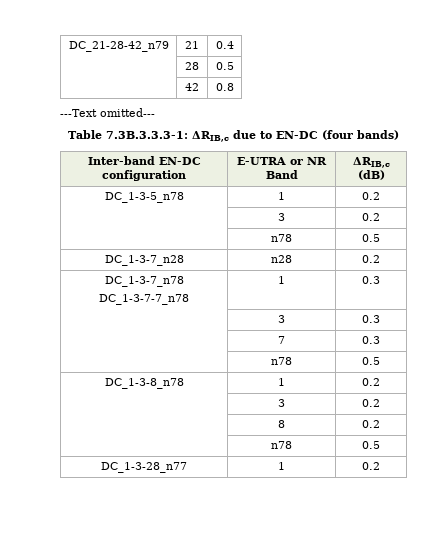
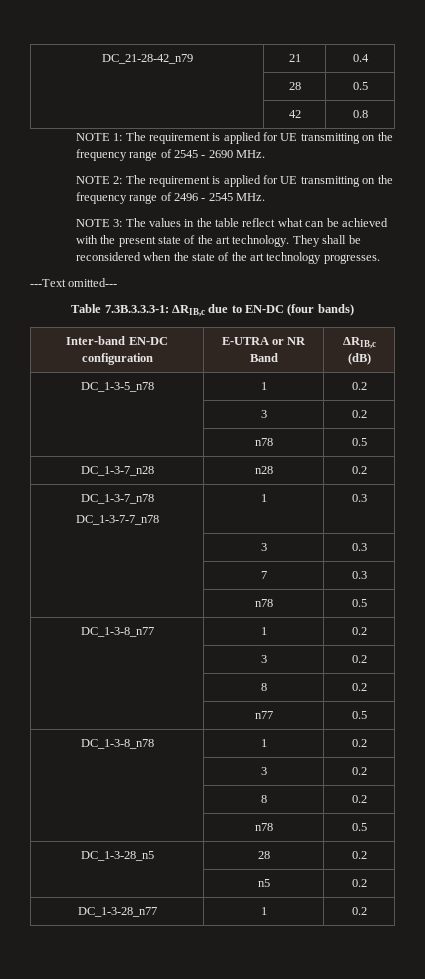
+ NOTE 1: The requirement is applied for UE transmitting on the frequency range of 2545 - 2690 MHz.
+ NOTE 2: The requirement is applied for UE transmitting on the frequency range of 2496 - 2545 MHz.
+ NOTE 3: The values in the table reflect what can be achieved with the present state of the art technology. They shall be reconsidered when the state of the art technology progresses.
+ DC_1-3-8_n77 | 1 | 0.2
+ | 3 | 0.2
+ | 8 | 0.2
+ | n77 | 0.5
+ DC_1-3-28_n5 | 28 | 0.2
+ | n5 | 0.2

